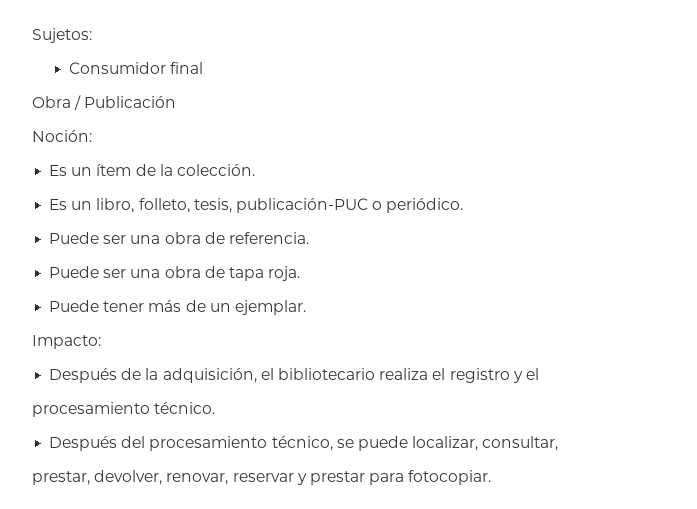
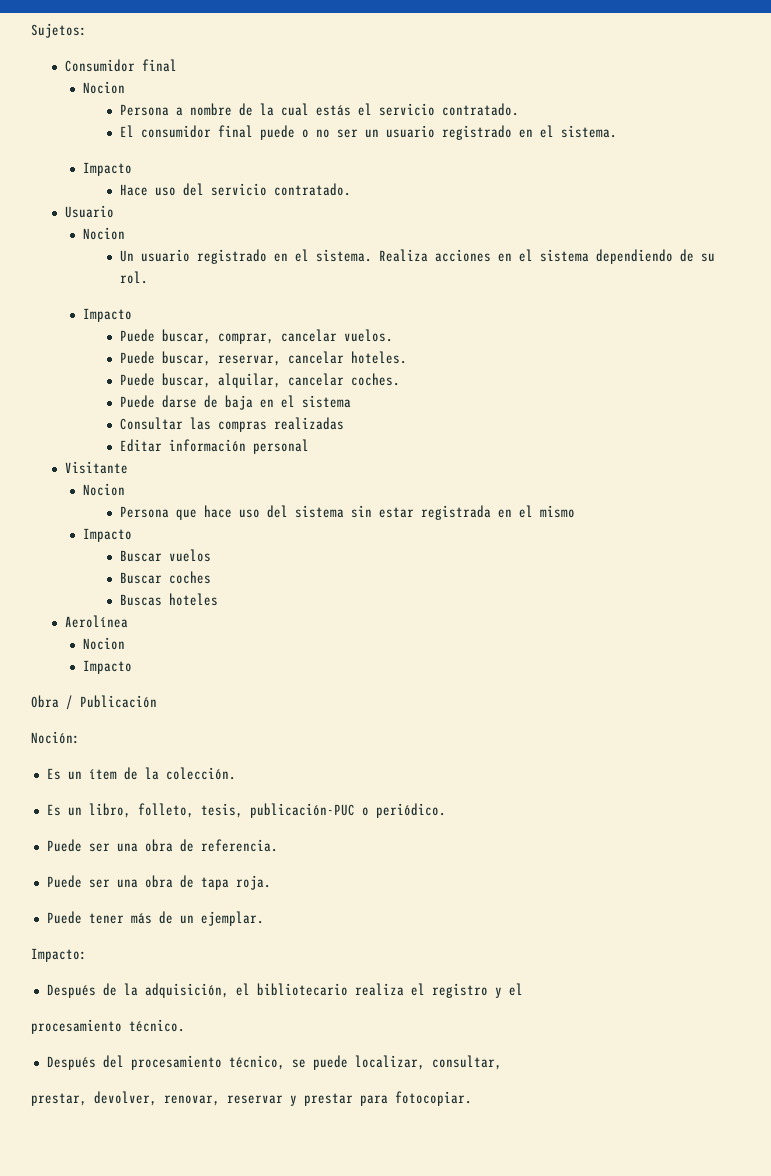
  Consumidor final
+ Nocion
+ Persona a nombre de la cual estás el servicio contratado.
+ El consumidor final puede o no ser un usuario registrado en el sistema.
+ Impacto
+ Hace uso del servicio contratado.
+ Usuario
+ Nocion
+ Un usuario registrado en el sistema. Realiza acciones en el sistema dependiendo de su rol.
+ Impacto
+ Puede buscar, comprar, cancelar vuelos.
+ Puede buscar, reservar, cancelar hoteles.
+ Puede buscar, alquilar, cancelar coches.
+ Puede darse de baja en el sistema
+ Consultar las compras realizadas
+ Editar información personal
+ Visitante
+ Nocion
+ Persona que hace uso del sistema sin estar registrada en el mismo
+ Impacto
+ Buscar vuelos
+ Buscar coches
+ Buscas hoteles
+ Aerolínea
+ Nocion
+ Impacto

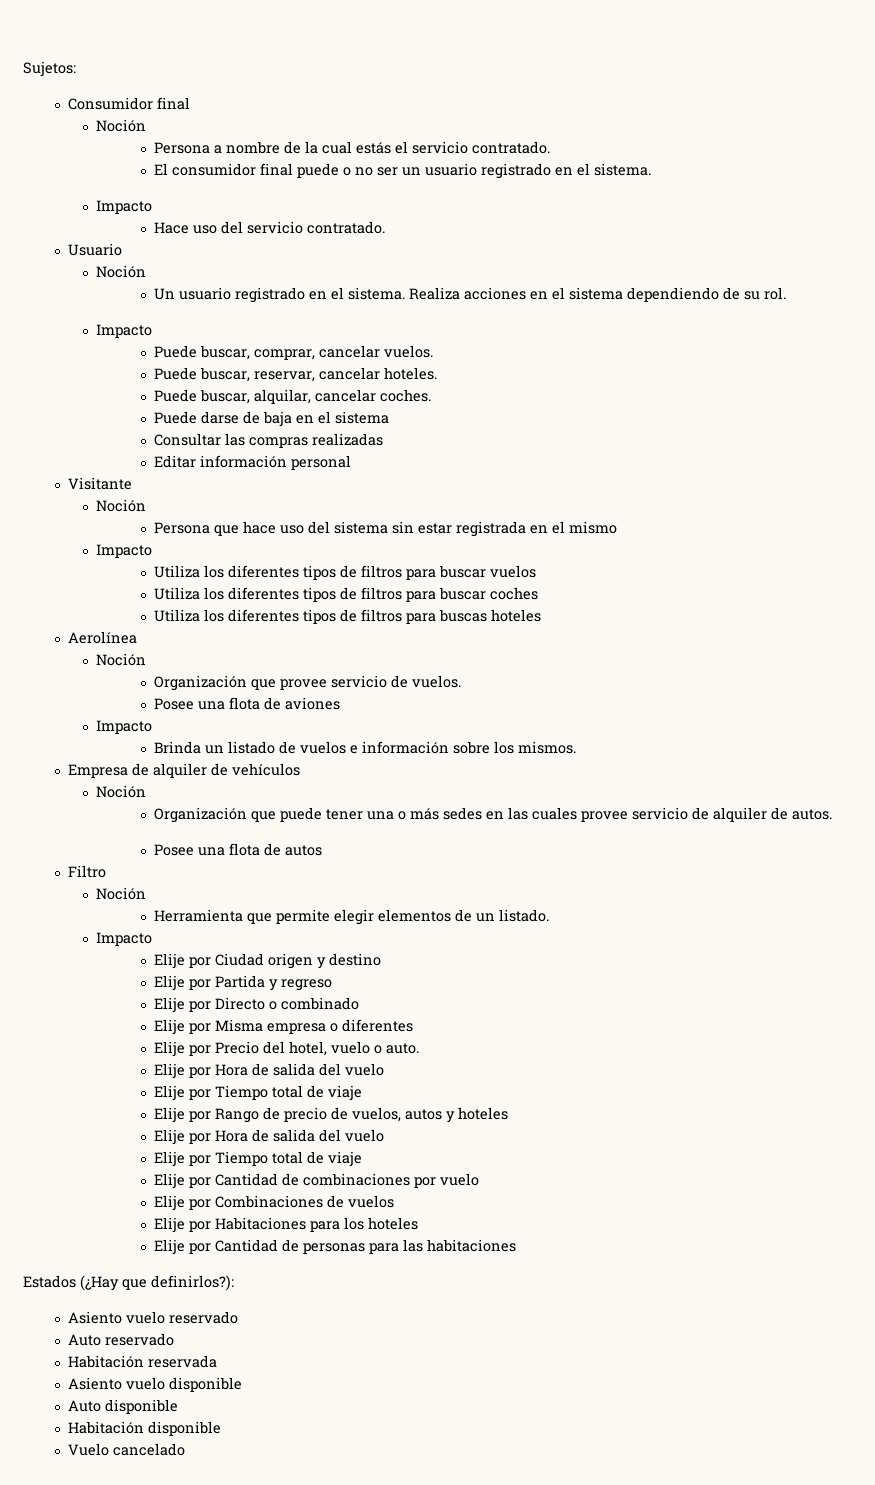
  Consumidor final
- Nocion
+ Noción
  Usuario
- Nocion
+ Noción
  Visitante
- Nocion
+ Noción
- Buscar vuelos
- Buscar coches
- Buscas hoteles
+ Utiliza los diferentes tipos de filtros para buscar vuelos
+ Utiliza los diferentes tipos de filtros para buscar coches
+ Utiliza los diferentes tipos de filtros para buscas hoteles
  Aerolínea
- Nocion
+ Noción
+ Organización que provee servicio de vuelos.
+ Posee una flota de aviones
  Impacto
- Obra / Publicación
- Noción:
- Es un ítem de la colección.
- Es un libro, folleto, tesis, publicación-PUC o periódico.
- Puede ser una obra de referencia.
- Puede ser una obra de tapa roja.
- Puede tener más de un ejemplar.
- Impacto:
- Después de la adquisición, el bibliotecario realiza el registro y el
- procesamiento técnico.
- Después del procesamiento técnico, se puede localizar, consultar,
- prestar, devolver, renovar, reservar y prestar para fotocopiar.
+ Brinda un listado de vuelos e información sobre los mismos.
+ Empresa de alquiler de vehículos
+ Noción
+ Organización que puede tener una o más sedes en las cuales provee servicio de alquiler de autos.
+ Posee una flota de autos
+ Filtro
+ Noción
+ Herramienta que permite elegir elementos de un listado.
+ Impacto
+ Elije por Ciudad origen y destino
+ Elije por Partida y regreso
+ Elije por Directo o combinado
+ Elije por Misma empresa o diferentes
+ Elije por Precio del hotel, vuelo o auto.
+ Elije por Hora de salida del vuelo
+ Elije por Tiempo total de viaje
+ Elije por Rango de precio de vuelos, autos y hoteles
+ Elije por Hora de salida del vuelo
+ Elije por Tiempo total de viaje
+ Elije por Cantidad de combinaciones por vuelo
+ Elije por Combinaciones de vuelos
+ Elije por Habitaciones para los hoteles
+ Elije por Cantidad de personas para las habitaciones
+ Estados (¿Hay que definirlos?):
+ Asiento vuelo reservado
+ Auto reservado
+ Habitación reservada
+ Asiento vuelo disponible
+ Auto disponible
+ Habitación disponible
+ Vuelo cancelado

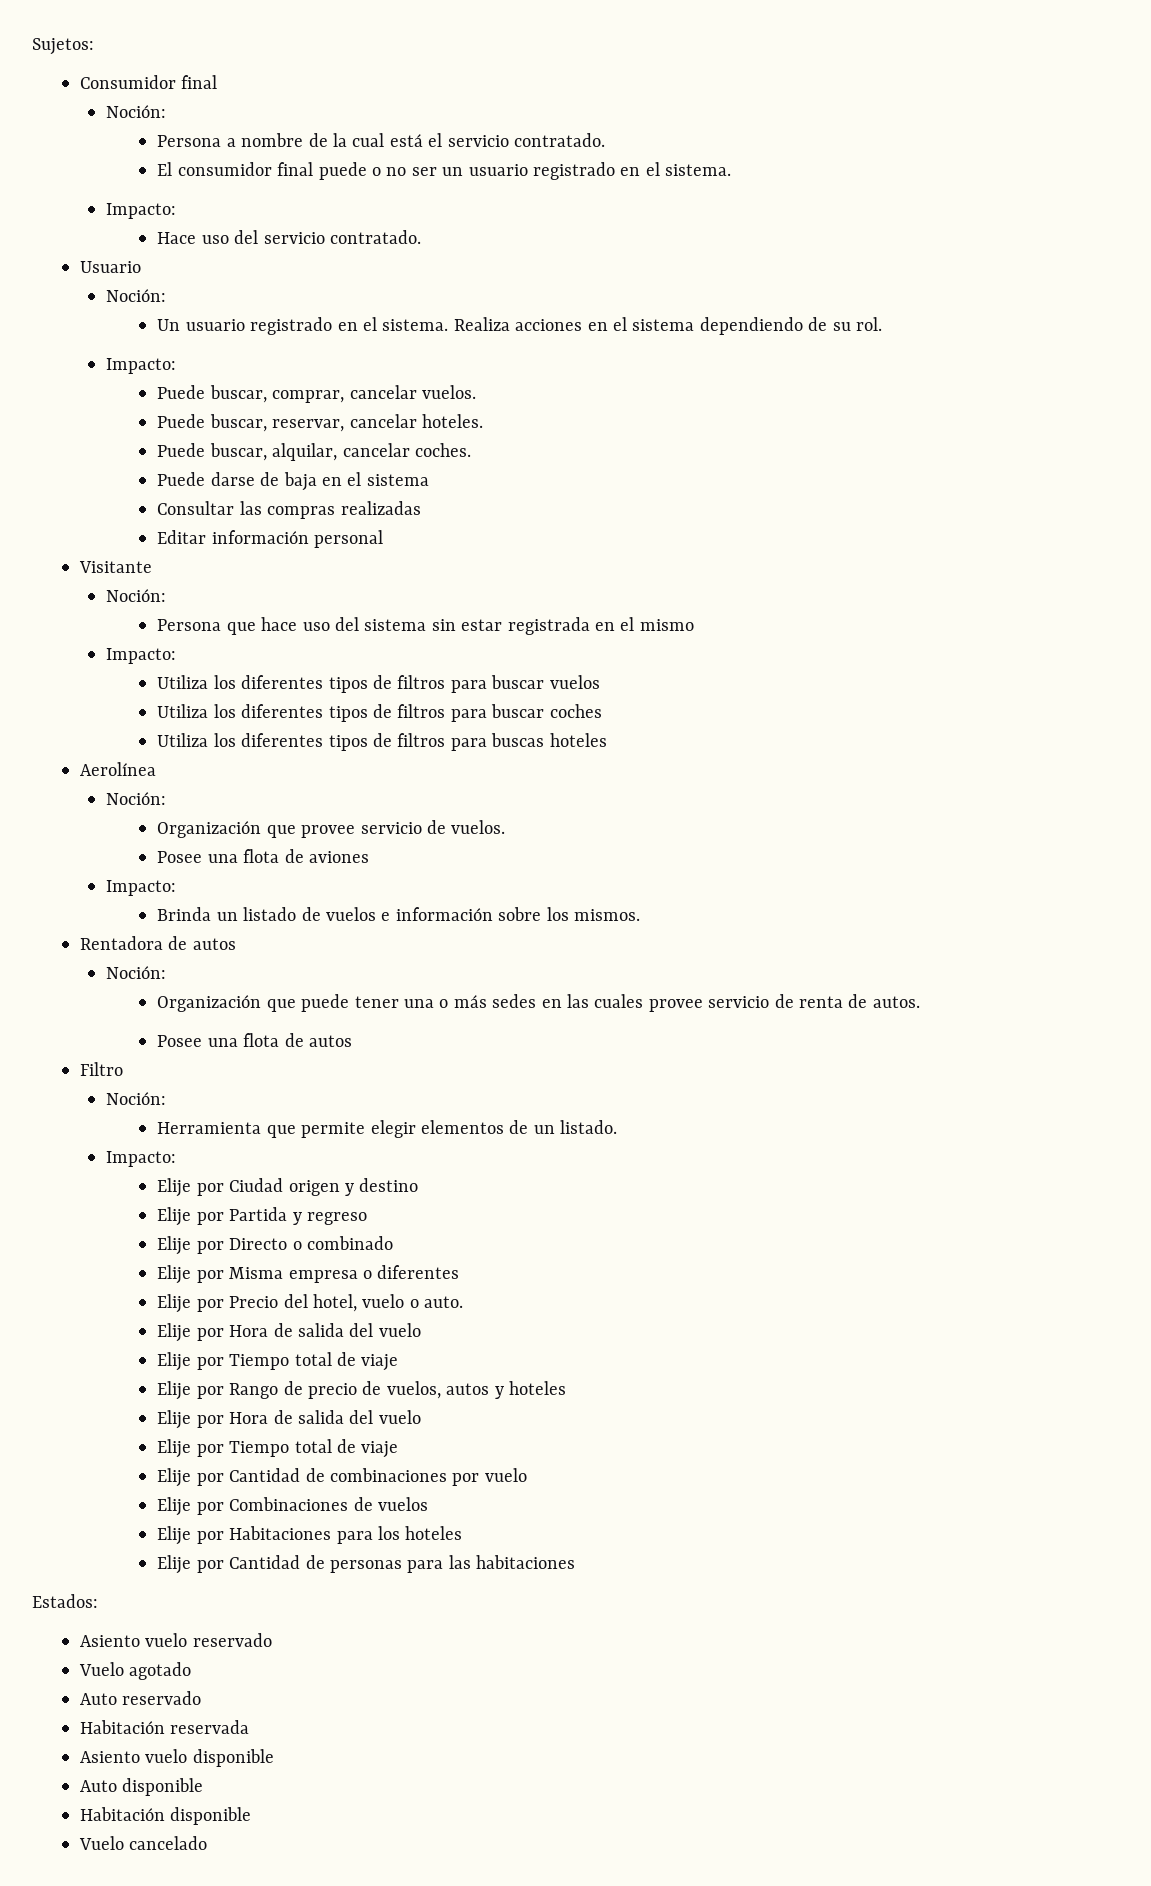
  Consumidor final
- Noción
+ Noción:
- Persona a nombre de la cual estás el servicio contratado.
+ Persona a nombre de la cual está el servicio contratado.
  El consumidor final puede o no ser un usuario registrado en el sistema.
- Impacto
+ Impacto:
  Usuario
- Noción
+ Noción:
  Realiza acciones en el sistema dependiendo de su rol.
- Impacto
+ Impacto:
  Visitante
- Noción
+ Noción:
  Persona que hace uso del sistema sin estar registrada en el mismo
- Impacto
+ Impacto:
  Aerolínea
- Noción
+ Noción:
  Posee una flota de aviones
- Impacto
+ Impacto:
- Empresa de alquiler de vehículos
- Noción
+ Rentadora de autos
+ Noción:
- Organización que puede tener una o más sedes en las cuales provee servicio de alquiler de autos.
+ Organización que puede tener una o más sedes en las cuales provee servicio de renta de autos.
  Filtro
- Noción
+ Noción:
  Herramienta que permite elegir elementos de un listado.
- Impacto
+ Impacto:
- Estados (¿Hay que definirlos?):
+ Estados:
+ Vuelo agotado

